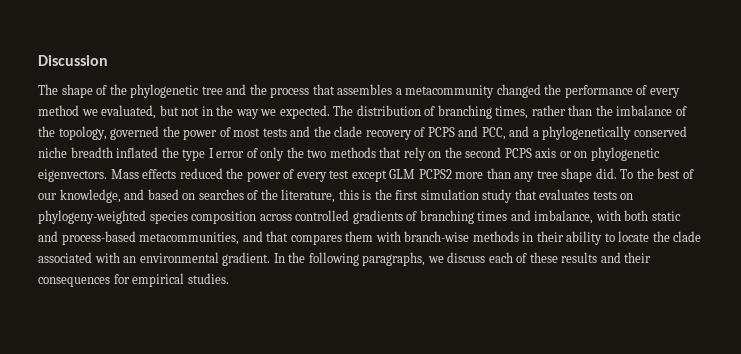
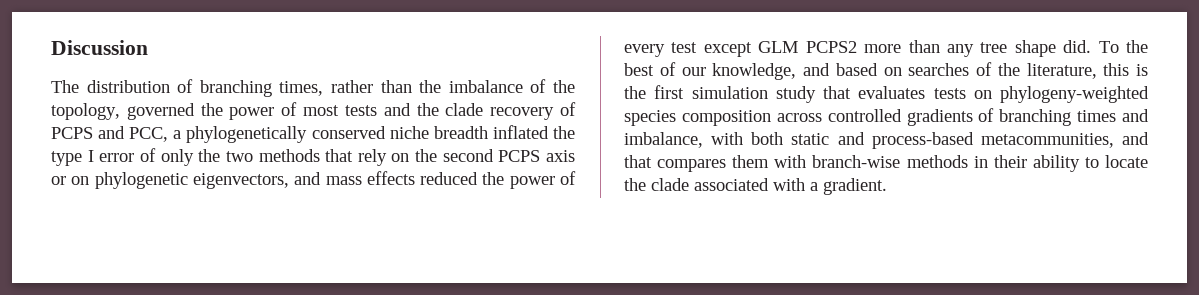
- The shape of the phylogenetic tree and the process that assembles a metacommunity changed the performance of every method we evaluated, but not in the way we expected. The distribution of branching times, rather than the imbalance of the topology, governed the power of most tests and the clade recovery of PCPS and PCC, and a phylogenetically conserved niche breadth inflated the type I error of only the two methods that rely on the second PCPS axis or on phylogenetic eigenvectors. Mass effects reduced the power of every test except GLM PCPS2 more than any tree shape did.
+ The distribution of branching times, rather than the imbalance of the topology, governed the power of most tests and the clade recovery of PCPS and PCC, a phylogenetically conserved niche breadth inflated the type I error of only the two methods that rely on the second PCPS axis or on phylogenetic eigenvectors, and mass effects reduced the power of every test except GLM PCPS2 more than any tree shape did.
- To the best of our knowledge, and based on searches of the literature, this is the first simulation study that evaluates tests on phylogeny-weighted species composition across controlled gradients of branching times and imbalance, with both static and process-based metacommunities, and that compares them with branch-wise methods in their ability to locate the clade associated with an environmental gradient. In the following paragraphs, we discuss each of these results and their consequences for empirical studies.
+ To the best of our knowledge, and based on searches of the literature, this is the first simulation study that evaluates tests on phylogeny-weighted species composition across controlled gradients of branching times and imbalance, with both static and process-based metacommunities, and that compares them with branch-wise methods in their ability to locate the clade associated with a gradient.

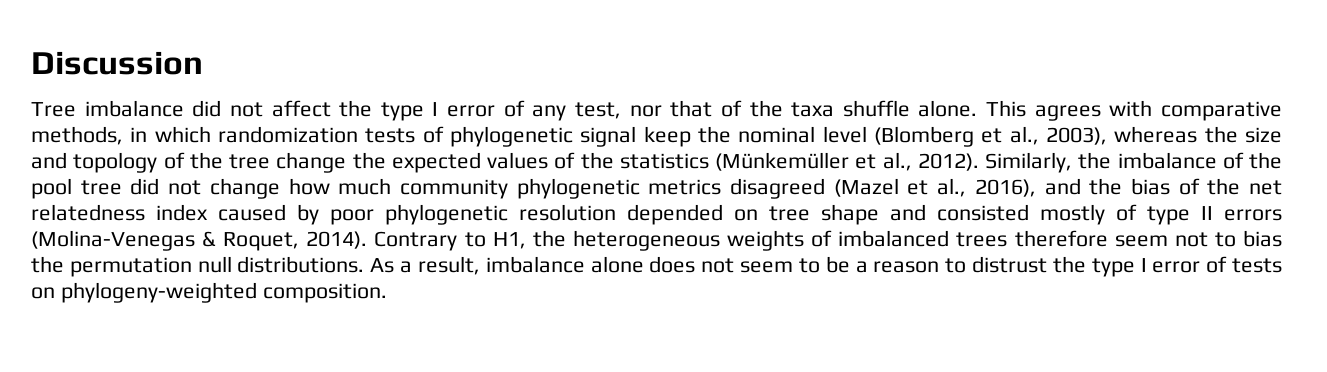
- The distribution of branching times, rather than the imbalance of the topology, governed the power of most tests and the clade recovery of PCPS and PCC, a phylogenetically conserved niche breadth inflated the type I error of only the two methods that rely on the second PCPS axis or on phylogenetic eigenvectors, and mass effects reduced the power of every test except GLM PCPS2 more than any tree shape did. To the best of our knowledge, and based on searches of the literature, this is the first simulation study that evaluates tests on phylogeny-weighted species composition across controlled gradients of branching times and imbalance, with both static and process-based metacommunities, and that compares them with branch-wise methods in their ability to locate the clade associated with a gradient.
+ Tree imbalance did not affect the type I error of any test, nor that of the taxa shuffle alone. This agrees with comparative methods, in which randomization tests of phylogenetic signal keep the nominal level (Blomberg et al., 2003), whereas the size and topology of the tree change the expected values of the statistics (Münkemüller et al., 2012). Similarly, the imbalance of the pool tree did not change how much community phylogenetic metrics disagreed (Mazel et al., 2016), and the bias of the net relatedness index caused by poor phylogenetic resolution depended on tree shape and consisted mostly of type II errors (Molina-Venegas & Roquet, 2014). Contrary to H1, the heterogeneous weights of imbalanced trees therefore seem not to bias the permutation null distributions. As a result, imbalance alone does not seem to be a reason to distrust the type I error of tests on phylogeny-weighted composition.

